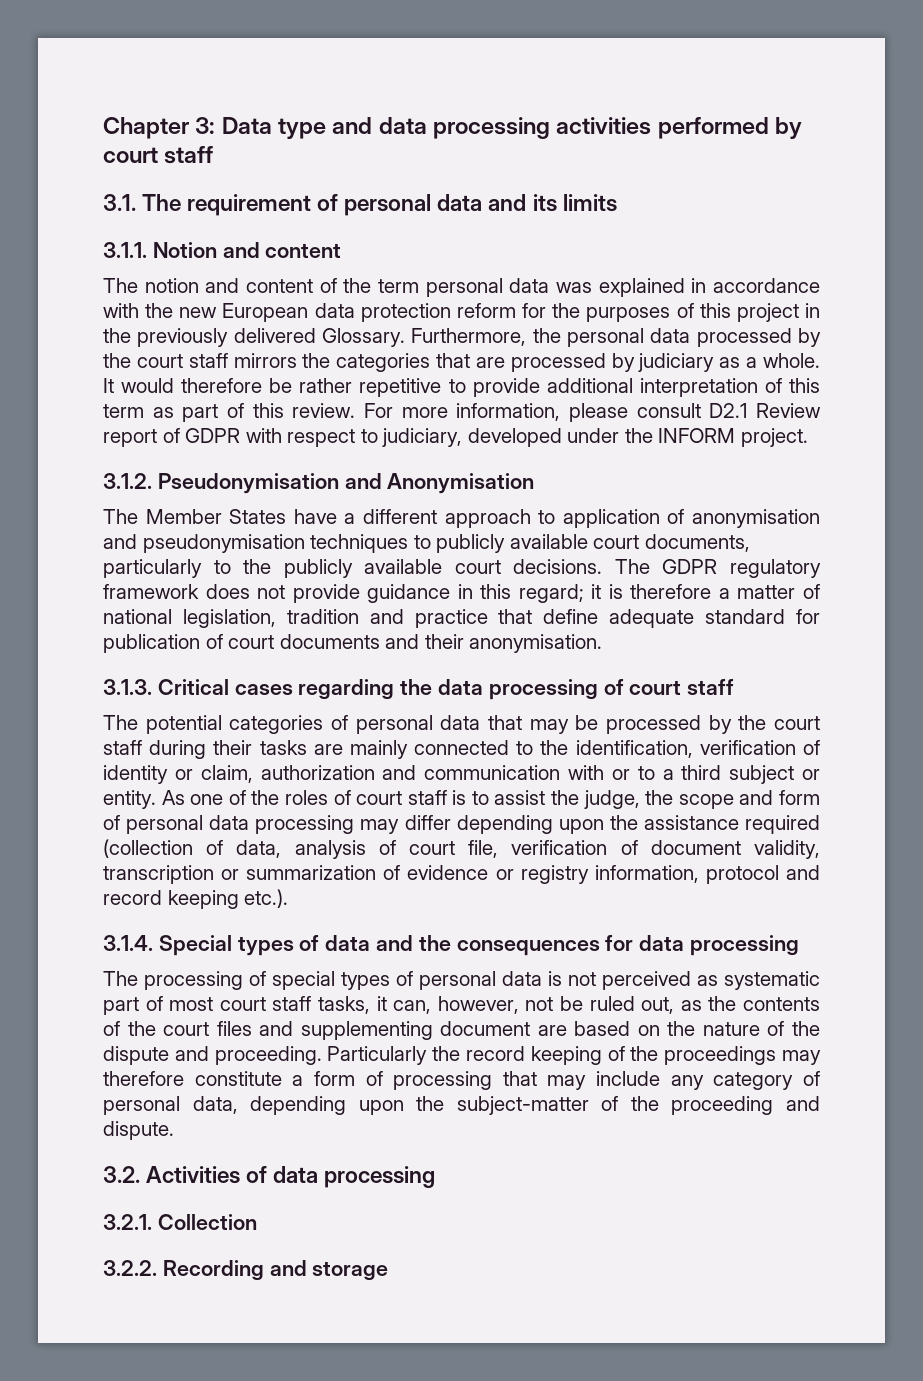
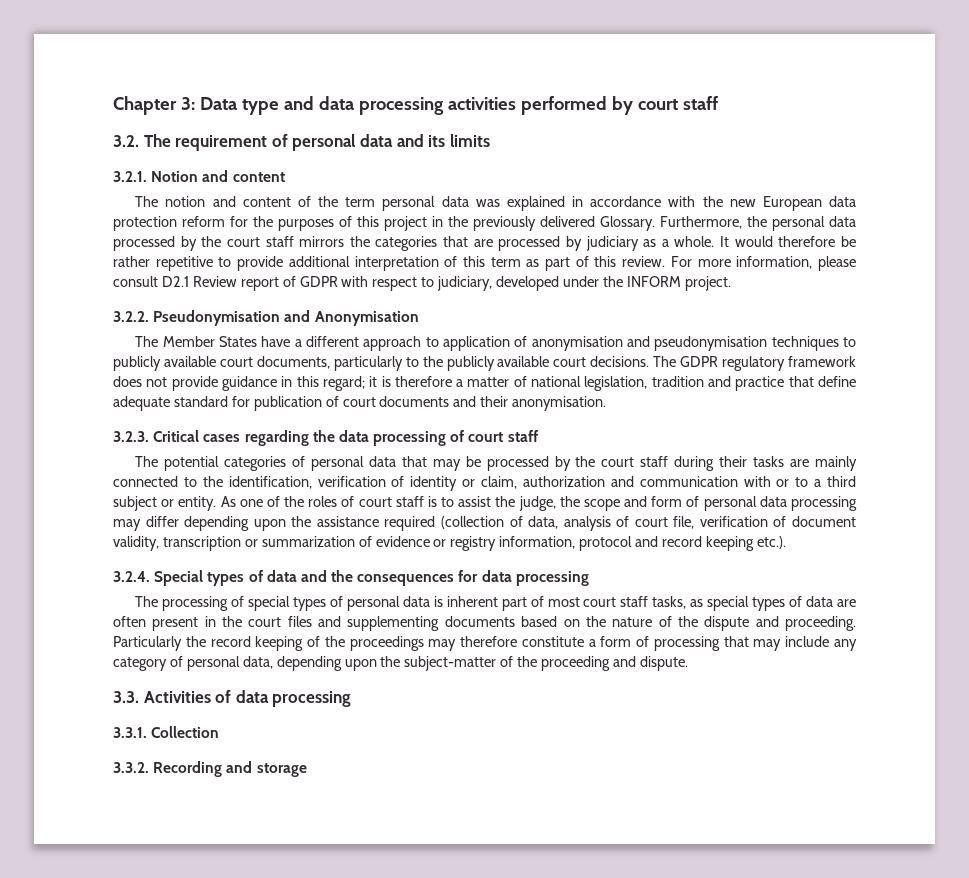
- 3.1. The requirement of personal data and its limits
+ 3.2. The requirement of personal data and its limits
- 3.1.1. Notion and content
+ 3.2.1. Notion and content
- 3.1.2. Pseudonymisation and Anonymisation
+ 3.2.2. Pseudonymisation and Anonymisation
- 3.1.3. Critical cases regarding the data processing of court staff
+ 3.2.3. Critical cases regarding the data processing of court staff
- 3.1.4. Special types of data and the consequences for data processing
+ 3.2.4. Special types of data and the consequences for data processing
- The processing of special types of personal data is not perceived as systematic part of most court staff tasks, it can, however, not be ruled out, as the contents of the court files and supplementing document are based on the nature of the dispute and proceeding.
+ The processing of special types of personal data is inherent part of most court staff tasks, as special types of data are often present in the court files and supplementing documents based on the nature of the dispute and proceeding.
- 3.2. Activities of data processing
+ 3.3. Activities of data processing
- 3.2.1. Collection
+ 3.3.1. Collection
- 3.2.2. Recording and storage
+ 3.3.2. Recording and storage

